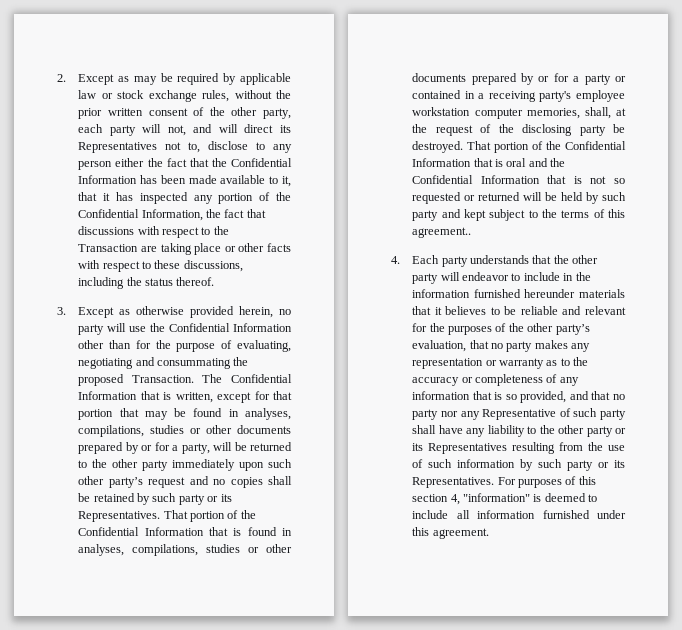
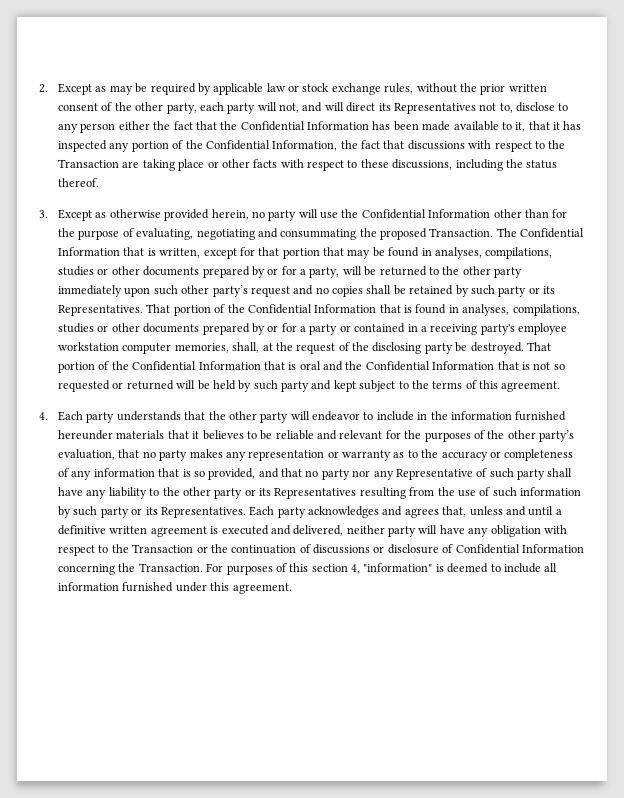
- That portion of the Confidential Information that is oral and the Confidential Information that is not so requested or returned will be held by such party and kept subject to the terms of this agreement..
+ That portion of the Confidential Information that is oral and the Confidential Information that is not so requested or returned will be held by such party and kept subject to the terms of this agreement.
+ Each party acknowledges and agrees that, unless and until a definitive written agreement is executed and delivered, neither party will have any obligation with respect to the Transaction or the continuation of discussions or disclosure of Confidential Information concerning the Transaction.

